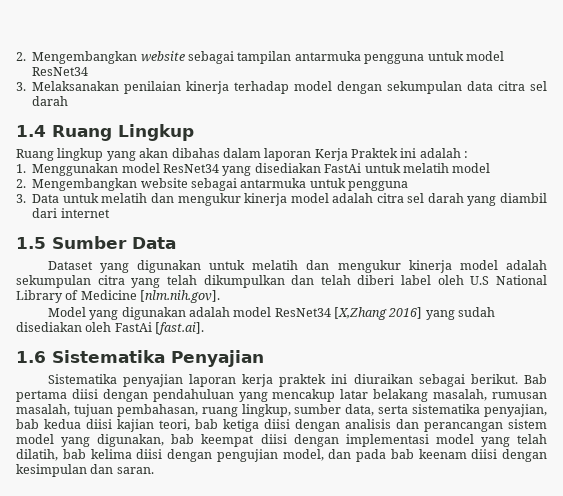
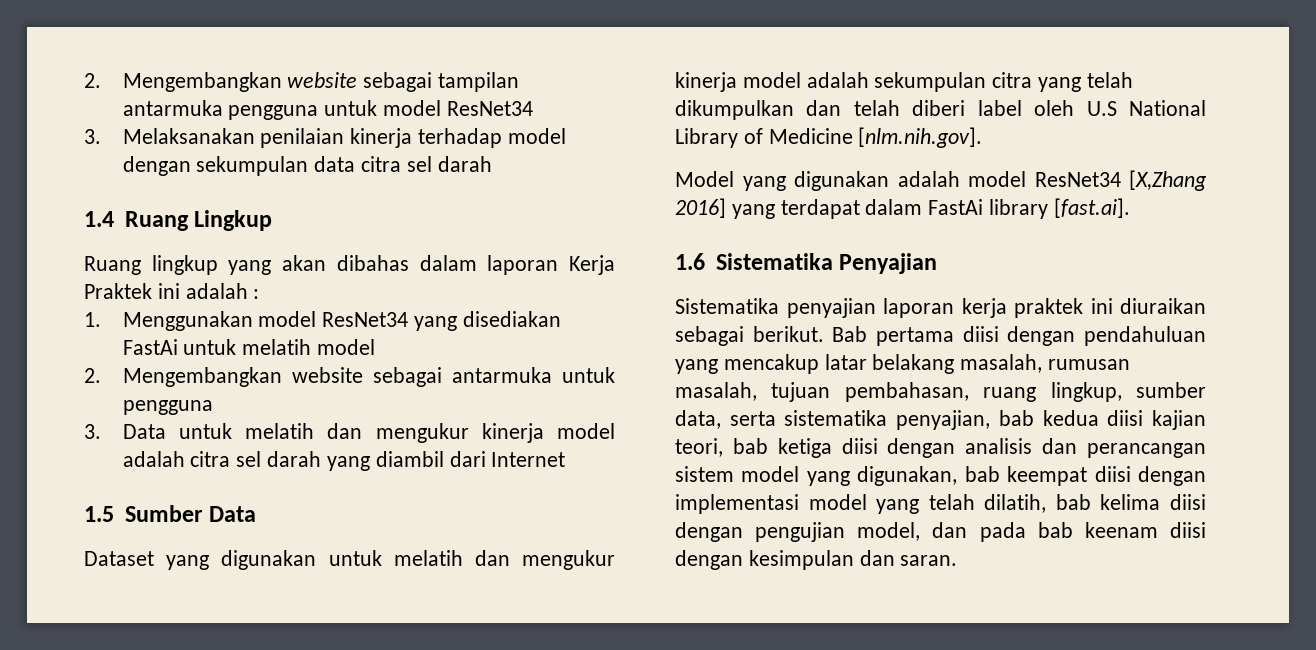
- 3. Data untuk melatih dan mengukur kinerja model adalah citra sel darah yang diambil dari internet
+ 3. Data untuk melatih dan mengukur kinerja model adalah citra sel darah yang diambil dari Internet
- Model yang digunakan adalah model ResNet34 [X,Zhang 2016] yang sudah disediakan oleh FastAi [fast.ai].
+ Model yang digunakan adalah model ResNet34 [X,Zhang 2016] yang terdapat dalam FastAi library [fast.ai].

